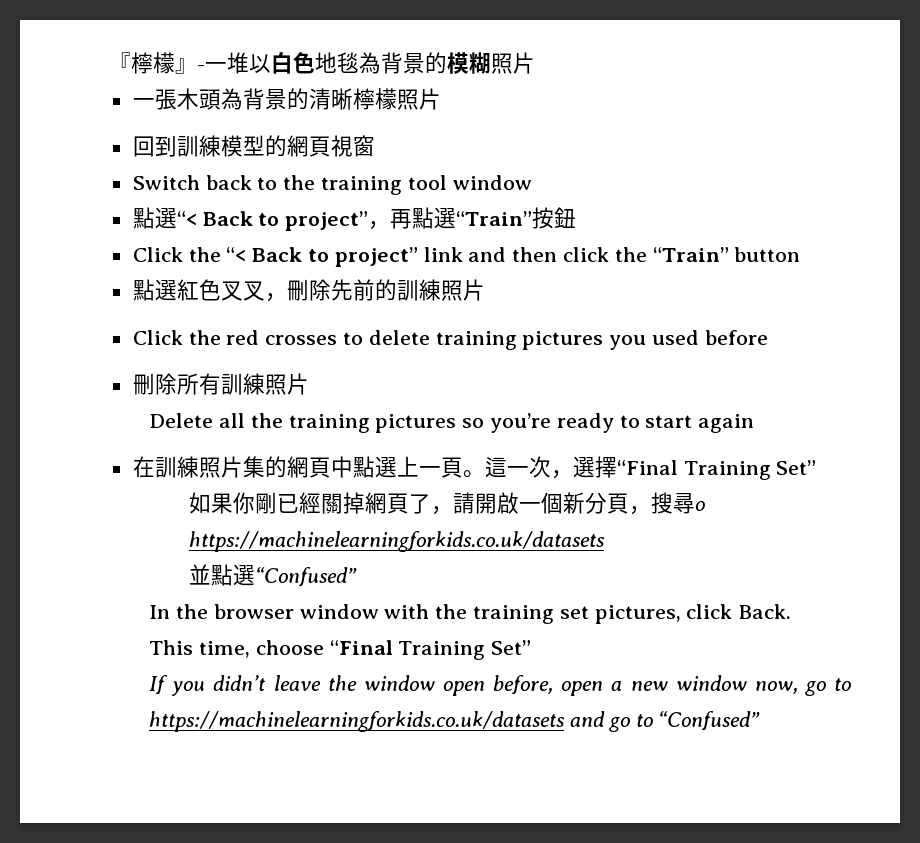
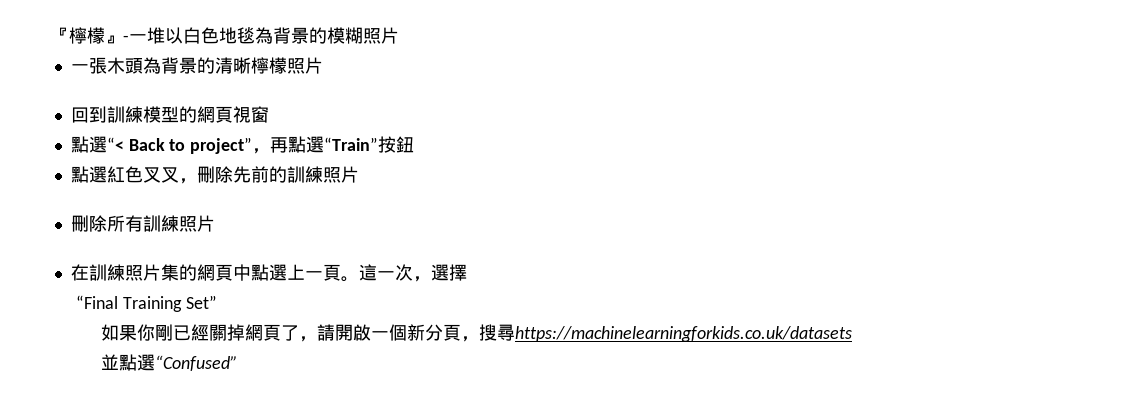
- Switch back to the training tool window
- Click the “< Back to project” link and then click the “Train” button
- Click the red crosses to delete training pictures you used before
  刪除所有訓練照片
- Delete all the training pictures so you’re ready to start again
- 這一次，選擇“Final Training Set”
+ 這一次，選擇
+ “Final Training Set”
- 如果你剛已經關掉網頁了，請開啟一個新分頁，搜尋o https://machinelearningforkids.co.uk/datasets
+ 如果你剛已經關掉網頁了，請開啟一個新分頁，搜尋https://machinelearningforkids.co.uk/datasets
- In the browser window with the training set pictures, click Back.
- This time, choose “Final Training Set”
- If you didn’t leave the window open before, open a new window now, go to https://machinelearningforkids.co.uk/datasets and go to “Confused”

